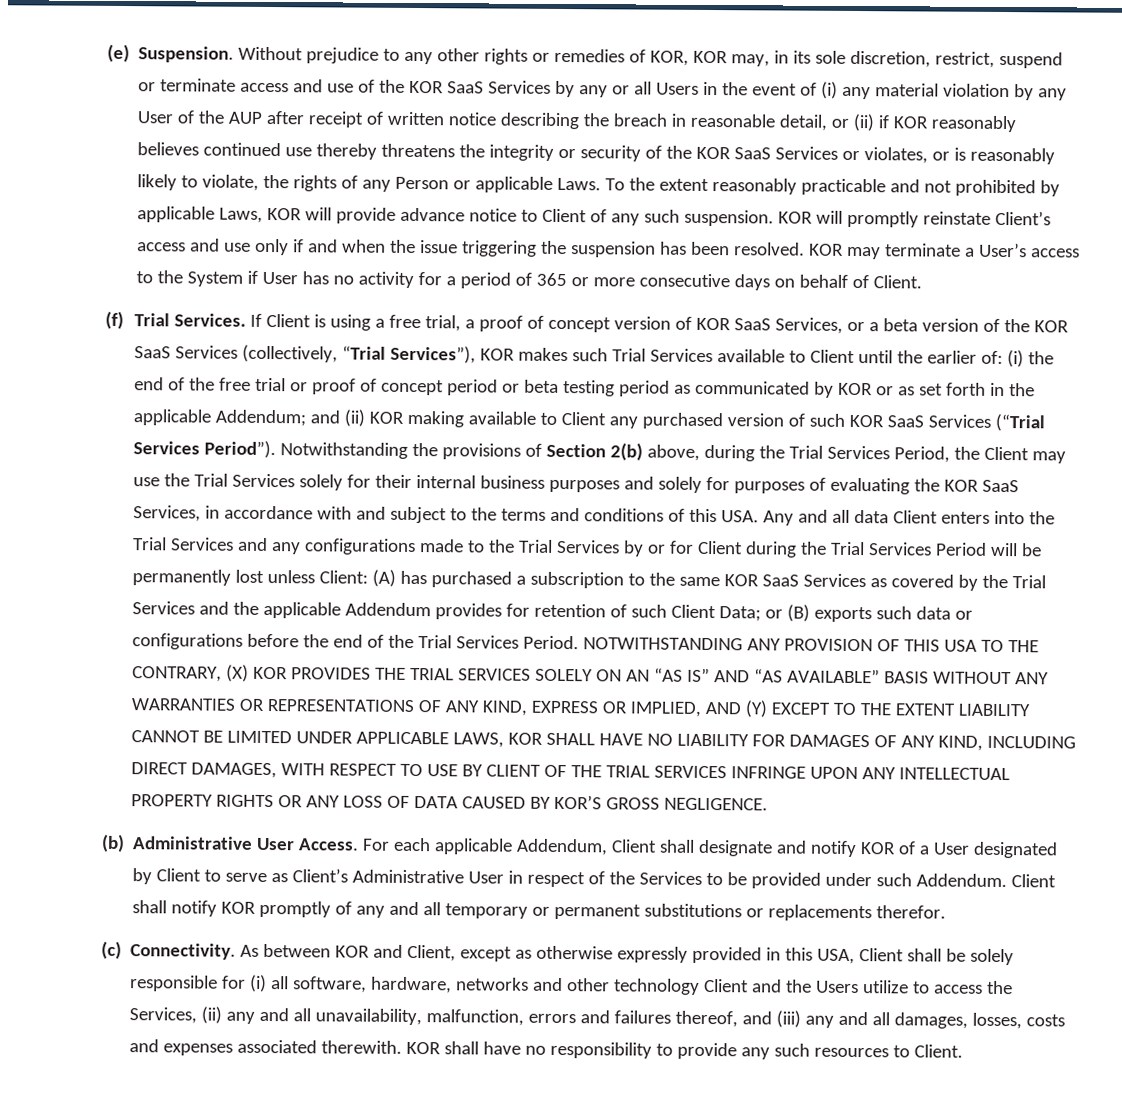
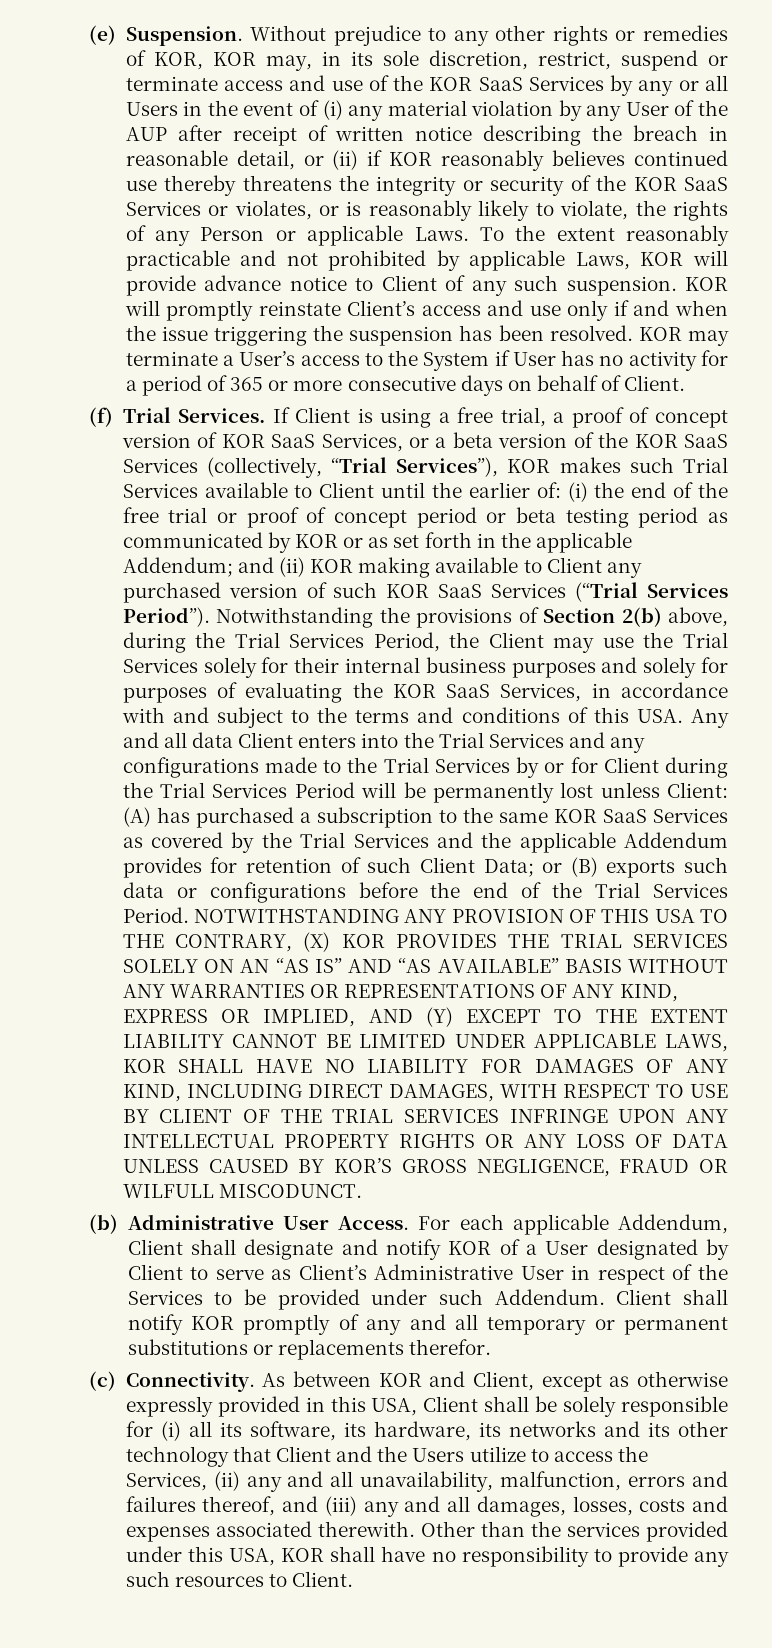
- NOTWITHSTANDING ANY PROVISION OF THIS USA TO THE CONTRARY, (X) KOR PROVIDES THE TRIAL SERVICES SOLELY ON AN “AS IS” AND “AS AVAILABLE” BASIS WITHOUT ANY WARRANTIES OR REPRESENTATIONS OF ANY KIND, EXPRESS OR IMPLIED, AND (Y) EXCEPT TO THE EXTENT LIABILITY CANNOT BE LIMITED UNDER APPLICABLE LAWS, KOR SHALL HAVE NO LIABILITY FOR DAMAGES OF ANY KIND, INCLUDING DIRECT DAMAGES, WITH RESPECT TO USE BY CLIENT OF THE TRIAL SERVICES INFRINGE UPON ANY INTELLECTUAL PROPERTY RIGHTS OR ANY LOSS OF DATA CAUSED BY KOR’S GROSS NEGLIGENCE.
+ NOTWITHSTANDING ANY PROVISION OF THIS USA TO THE CONTRARY, (X) KOR PROVIDES THE TRIAL SERVICES SOLELY ON AN “AS IS” AND “AS AVAILABLE” BASIS WITHOUT ANY WARRANTIES OR REPRESENTATIONS OF ANY KIND, EXPRESS OR IMPLIED, AND (Y) EXCEPT TO THE EXTENT LIABILITY CANNOT BE LIMITED UNDER APPLICABLE LAWS, KOR SHALL HAVE NO LIABILITY FOR DAMAGES OF ANY KIND, INCLUDING DIRECT DAMAGES, WITH RESPECT TO USE BY CLIENT OF THE TRIAL SERVICES INFRINGE UPON ANY INTELLECTUAL PROPERTY RIGHTS OR ANY LOSS OF DATA UNLESS CAUSED BY KOR’S GROSS NEGLIGENCE, FRAUD OR WILFULL MISCODUNCT.
- As between KOR and Client, except as otherwise expressly provided in this USA, Client shall be solely responsible for (i) all software, hardware, networks and other technology Client and the Users utilize to access the Services, (ii) any and all unavailability, malfunction, errors and failures thereof, and (iii) any and all damages, losses, costs and expenses associated therewith.
+ As between KOR and Client, except as otherwise expressly provided in this USA, Client shall be solely responsible for (i) all its software, its hardware, its networks and its other technology that Client and the Users utilize to access the Services, (ii) any and all unavailability, malfunction, errors and failures thereof, and (iii) any and all damages, losses, costs and expenses associated therewith.
- KOR shall have no responsibility to provide any such resources to Client.
+ Other than the services provided under this USA, KOR shall have no responsibility to provide any such resources to Client.

